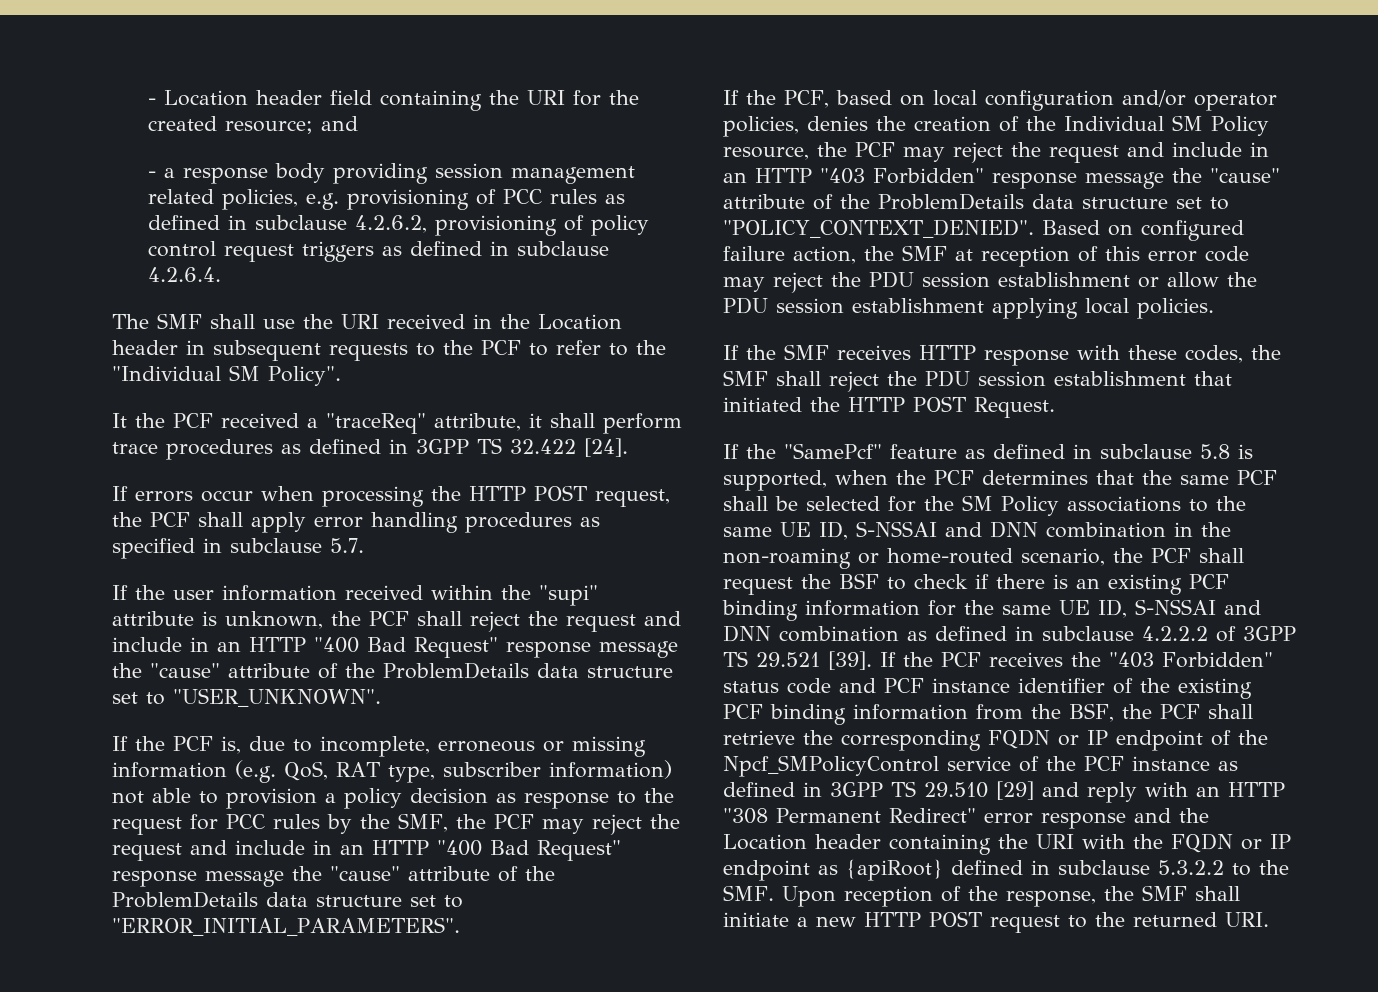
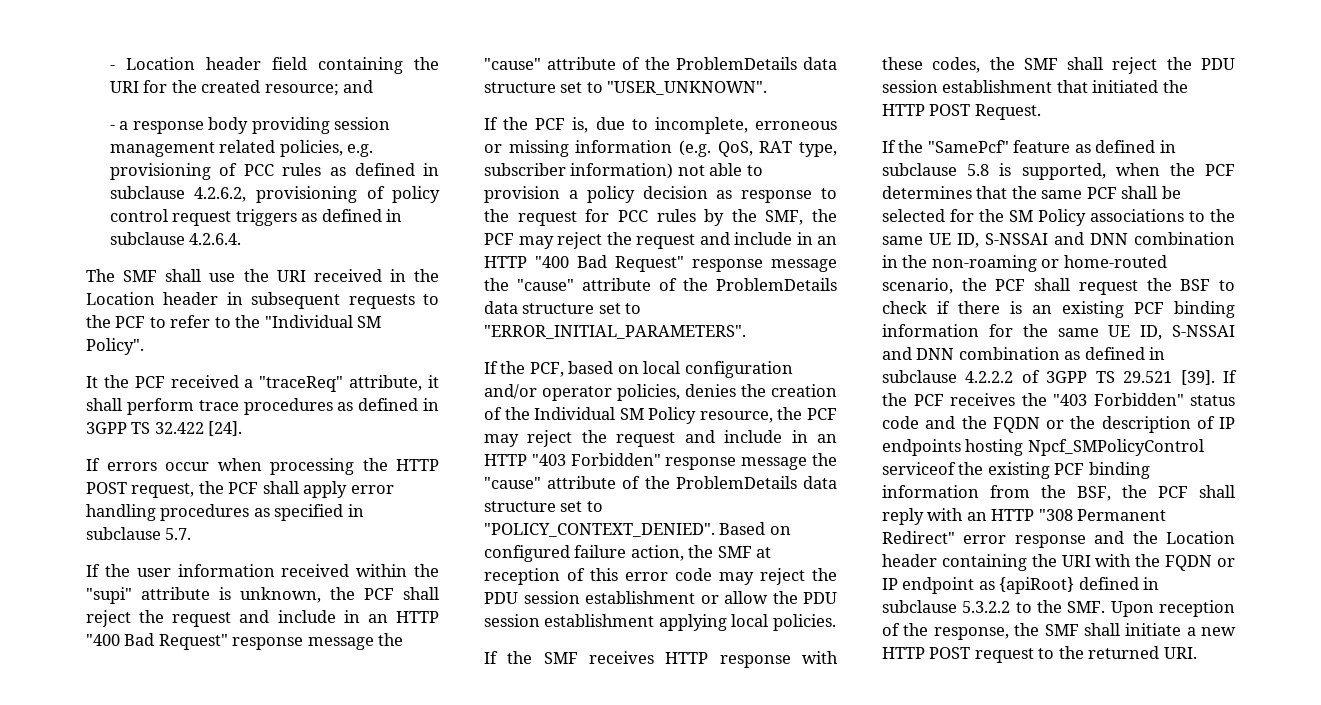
- If the PCF receives the "403 Forbidden" status code and PCF instance identifier of the existing PCF binding information from the BSF, the PCF shall retrieve the corresponding FQDN or IP endpoint of the Npcf_SMPolicyControl service of the PCF instance as defined in 3GPP TS 29.510 [29] and reply with an HTTP "308 Permanent Redirect" error response and the Location header containing the URI with the FQDN or IP endpoint as {apiRoot} defined in subclause 5.3.2.2 to the SMF. Upon reception of the response, the SMF shall initiate a new HTTP POST request to the returned URI.
+ If the PCF receives the "403 Forbidden" status code and the FQDN or the description of IP endpoints hosting Npcf_SMPolicyControl serviceof the existing PCF binding information from the BSF, the PCF shall reply with an HTTP "308 Permanent Redirect" error response and the Location header containing the URI with the FQDN or IP endpoint as {apiRoot} defined in subclause 5.3.2.2 to the SMF. Upon reception of the response, the SMF shall initiate a new HTTP POST request to the returned URI.

